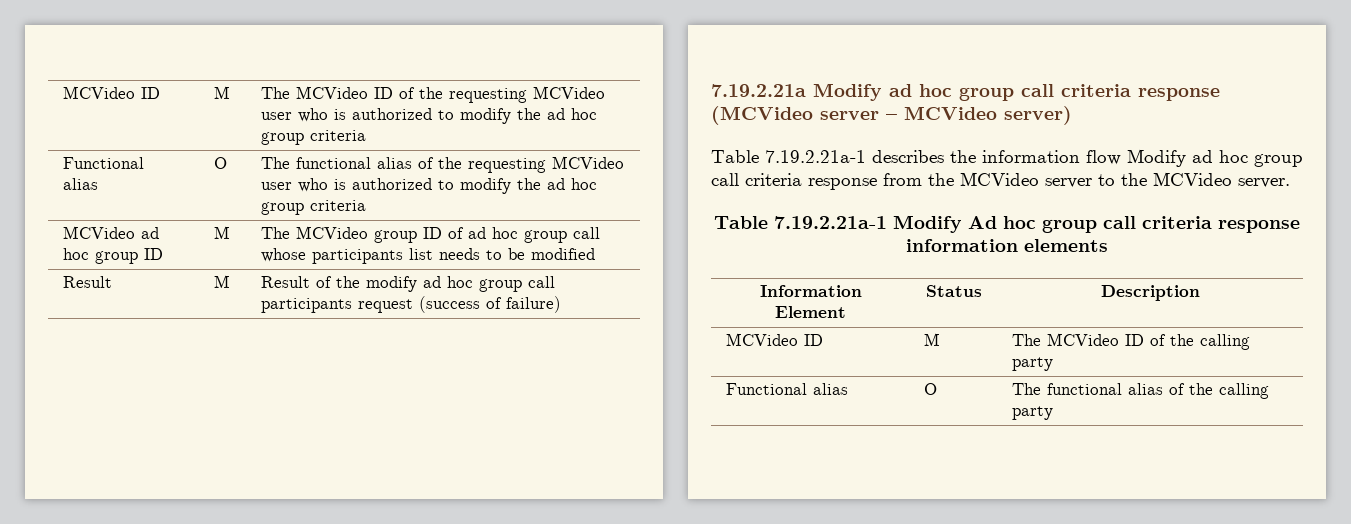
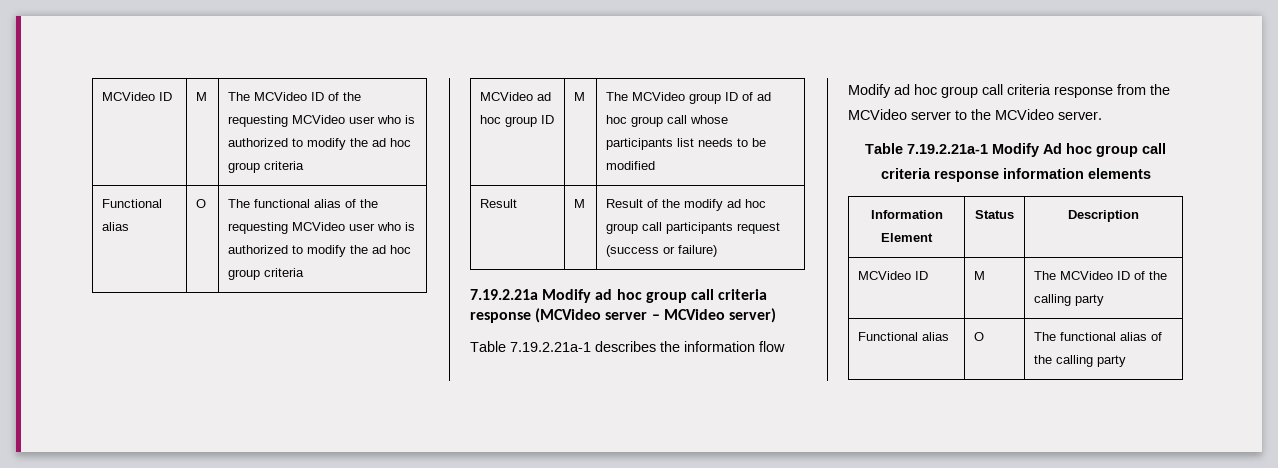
- Result | M | Result of the modify ad hoc group call participants request (success of failure)
+ Result | M | Result of the modify ad hoc group call participants request (success or failure)

